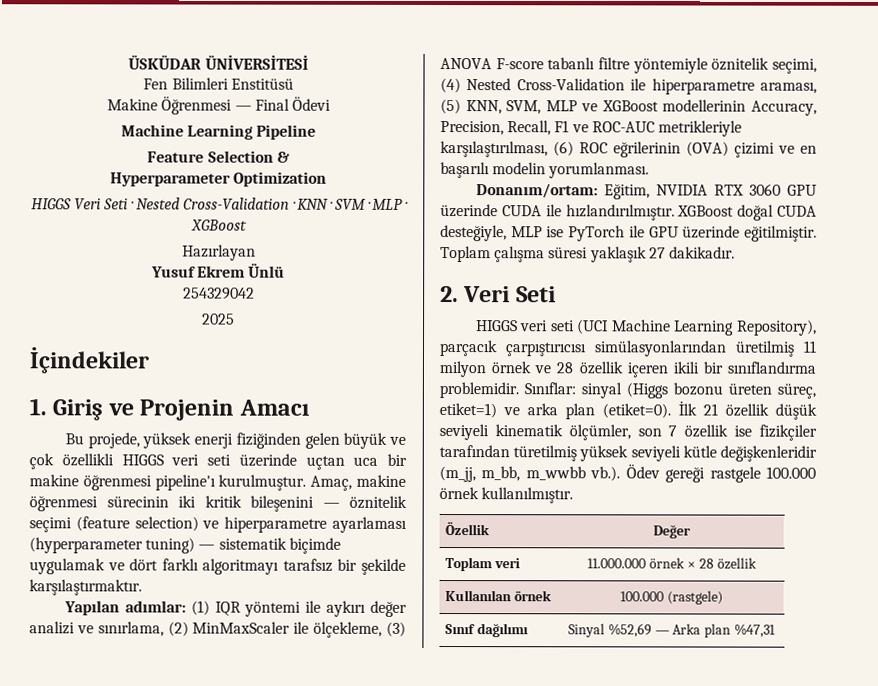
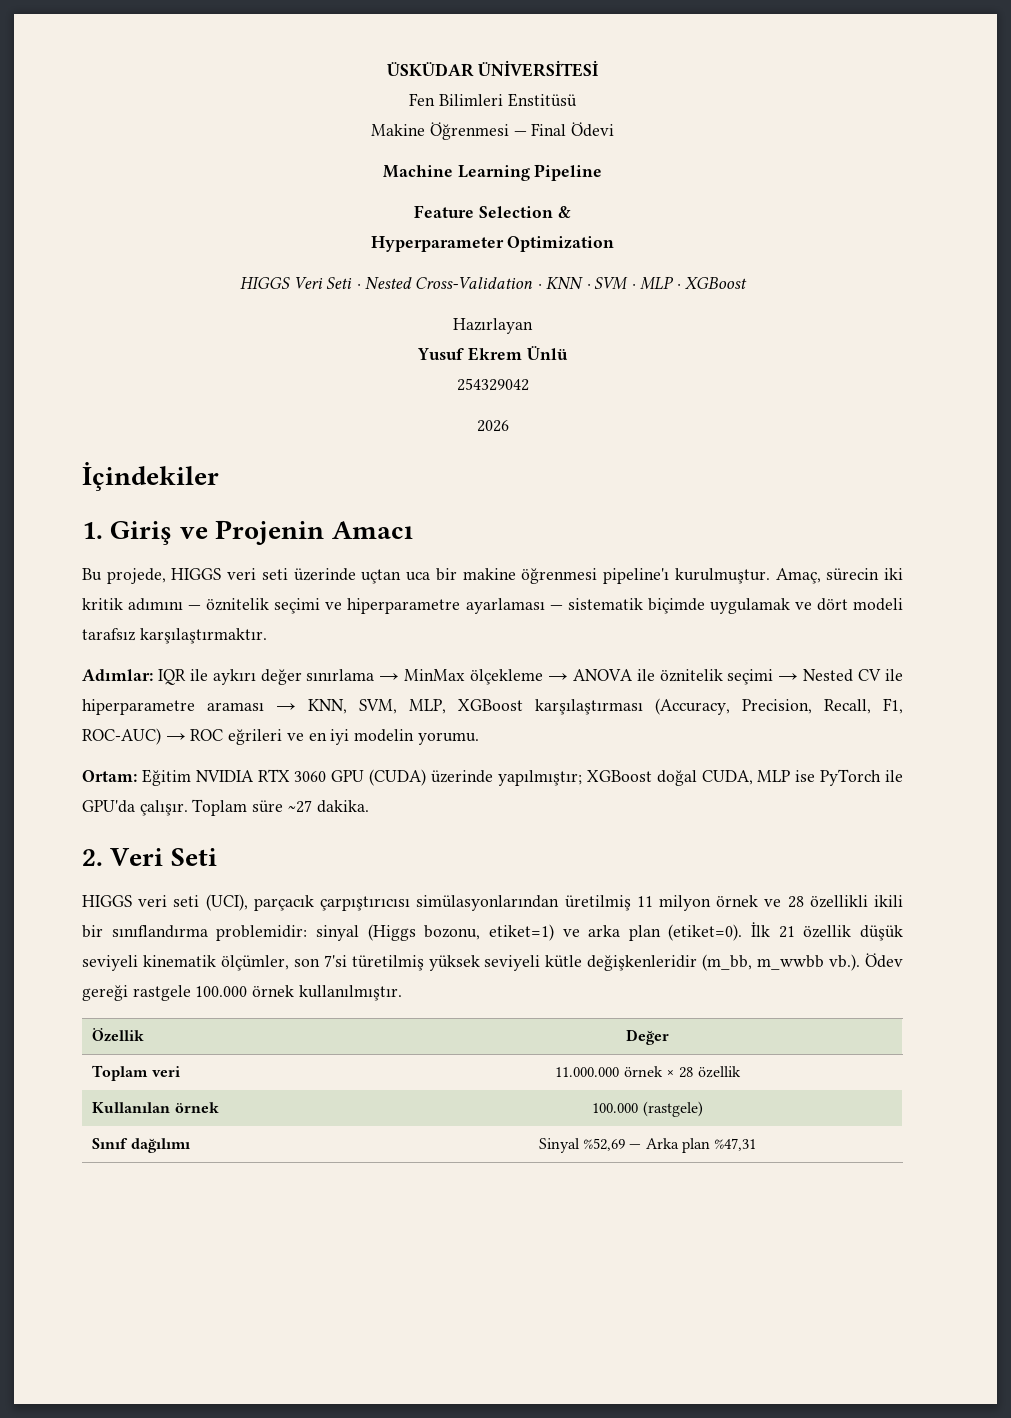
- 2025
+ 2026
- Bu projede, yüksek enerji fiziğinden gelen büyük ve çok özellikli HIGGS veri seti üzerinde uçtan uca bir makine öğrenmesi pipeline'ı kurulmuştur.
+ Bu projede, HIGGS veri seti üzerinde uçtan uca bir makine öğrenmesi pipeline'ı kurulmuştur.
- Amaç, makine öğrenmesi sürecinin iki kritik bileşenini — öznitelik seçimi (feature selection) ve hiperparametre ayarlaması (hyperparameter tuning) — sistematik biçimde uygulamak ve dört farklı algoritmayı tarafsız bir şekilde karşılaştırmaktır.
- Yapılan adımlar: (1) IQR yöntemi ile aykırı değer analizi ve sınırlama, (2) MinMaxScaler ile ölçekleme, (3) ANOVA F-score tabanlı filtre yöntemiyle öznitelik seçimi, (4) Nested Cross-Validation ile hiperparametre araması, (5) KNN, SVM, MLP ve XGBoost modellerinin Accuracy, Precision, Recall, F1 ve ROC-AUC metrikleriyle karşılaştırılması, (6) ROC eğrilerinin (OVA) çizimi ve en başarılı modelin yorumlanması.
- Donanım/ortam: Eğitim, NVIDIA RTX 3060 GPU üzerinde CUDA ile hızlandırılmıştır. XGBoost doğal CUDA desteğiyle, MLP ise PyTorch ile GPU üzerinde eğitilmiştir. Toplam çalışma süresi yaklaşık 27 dakikadır.
+ Amaç, sürecin iki kritik adımını — öznitelik seçimi ve hiperparametre ayarlaması — sistematik biçimde uygulamak ve dört modeli tarafsız karşılaştırmaktır.
+ Adımlar: IQR ile aykırı değer sınırlama → MinMax ölçekleme → ANOVA ile öznitelik seçimi → Nested CV ile hiperparametre araması → KNN, SVM, MLP, XGBoost karşılaştırması (Accuracy, Precision, Recall, F1, ROC-AUC) → ROC eğrileri ve en iyi modelin yorumu.
+ Ortam: Eğitim NVIDIA RTX 3060 GPU (CUDA) üzerinde yapılmıştır; XGBoost doğal CUDA, MLP ise PyTorch ile GPU'da çalışır. Toplam süre ~27 dakika.
- HIGGS veri seti (UCI Machine Learning Repository), parçacık çarpıştırıcısı simülasyonlarından üretilmiş 11 milyon örnek ve 28 özellik içeren ikili bir sınıflandırma problemidir. Sınıflar: sinyal (Higgs bozonu üreten süreç, etiket=1) ve arka plan (etiket=0).
+ HIGGS veri seti (UCI), parçacık çarpıştırıcısı simülasyonlarından üretilmiş 11 milyon örnek ve 28 özellikli ikili bir sınıflandırma problemidir: sinyal (Higgs bozonu, etiket=1) ve arka plan (etiket=0).
- İlk 21 özellik düşük seviyeli kinematik ölçümler, son 7 özellik ise fizikçiler tarafından türetilmiş yüksek seviyeli kütle değişkenleridir (m_jj, m_bb, m_wwbb vb.). Ödev gereği rastgele 100.000 örnek kullanılmıştır.
+ İlk 21 özellik düşük seviyeli kinematik ölçümler, son 7'si türetilmiş yüksek seviyeli kütle değişkenleridir (m_bb, m_wwbb vb.). Ödev gereği rastgele 100.000 örnek kullanılmıştır.

